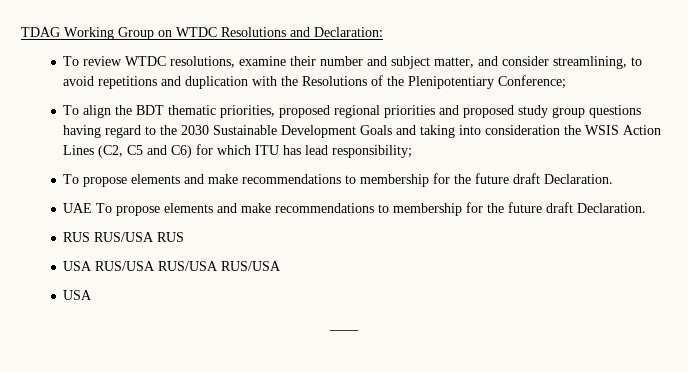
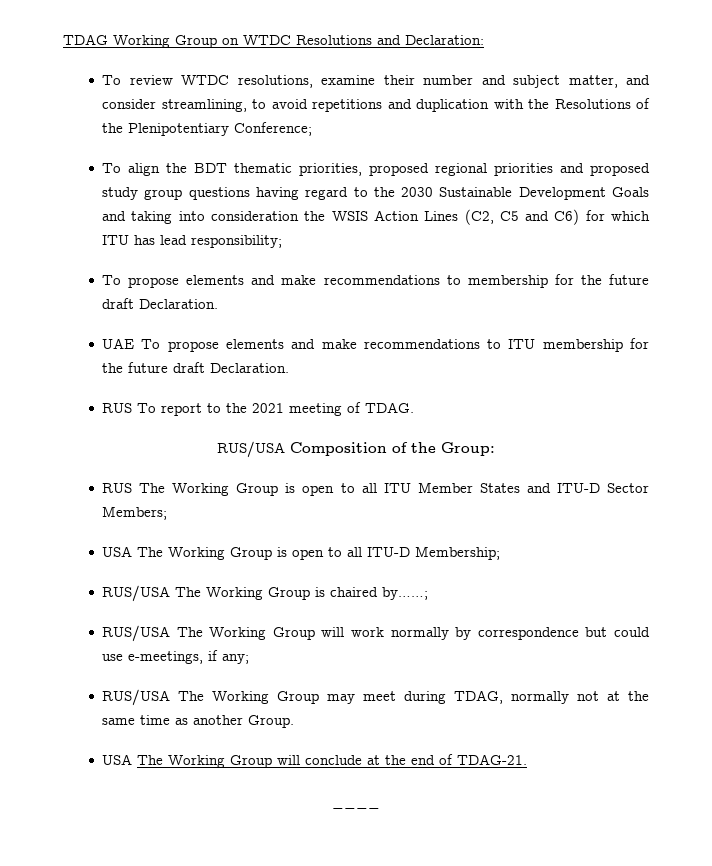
- UAE To propose elements and make recommendations to membership for the future draft Declaration.
+ UAE To propose elements and make recommendations to ITU membership for the future draft Declaration.
- RUS RUS/USA RUS
- USA RUS/USA RUS/USA RUS/USA
- USA
+ RUS To report to the 2021 meeting of TDAG.
+ RUS/USA Composition of the Group:
+ RUS The Working Group is open to all ITU Member States and ITU-D Sector Members;
+ USA The Working Group is open to all ITU-D Membership;
+ RUS/USA The Working Group is chaired by……;
+ RUS/USA The Working Group will work normally by correspondence but could use e-meetings, if any;
+ RUS/USA The Working Group may meet during TDAG, normally not at the same time as another Group.
+ USA The Working Group will conclude at the end of TDAG-21.

